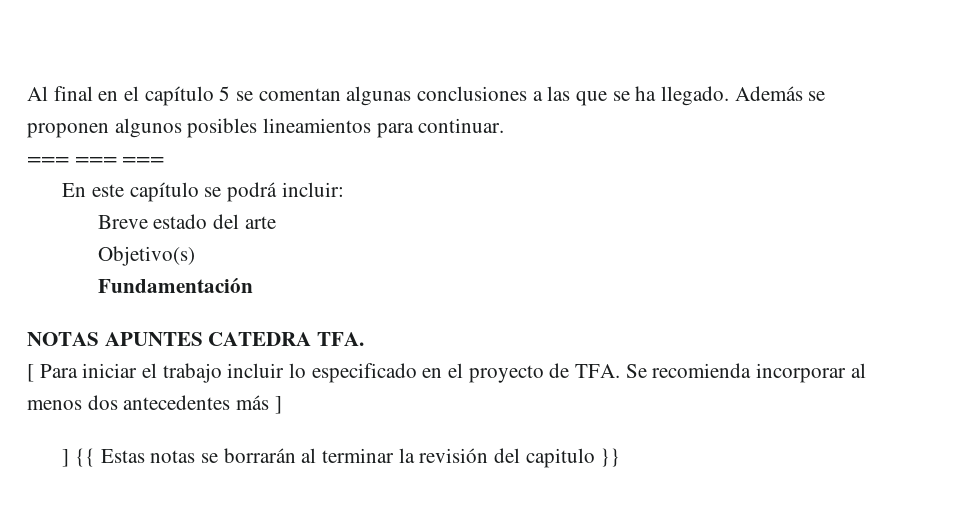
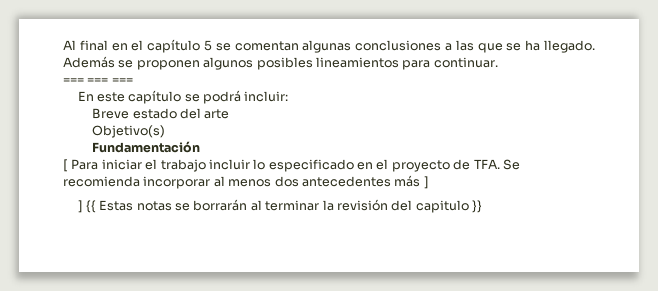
- NOTAS APUNTES CATEDRA TFA.

